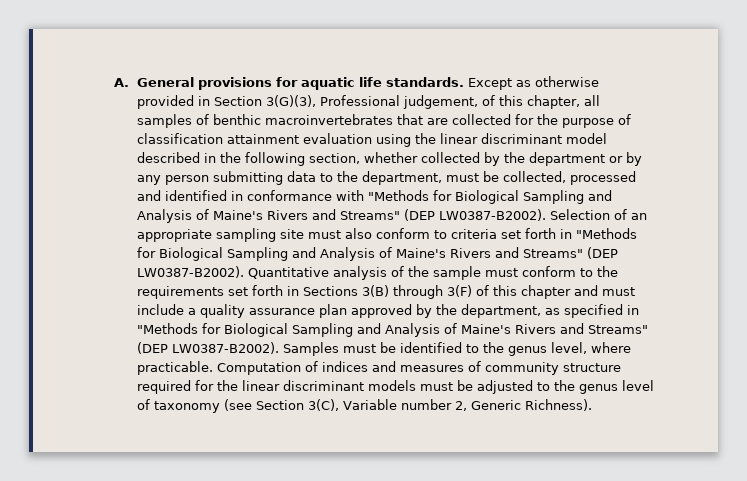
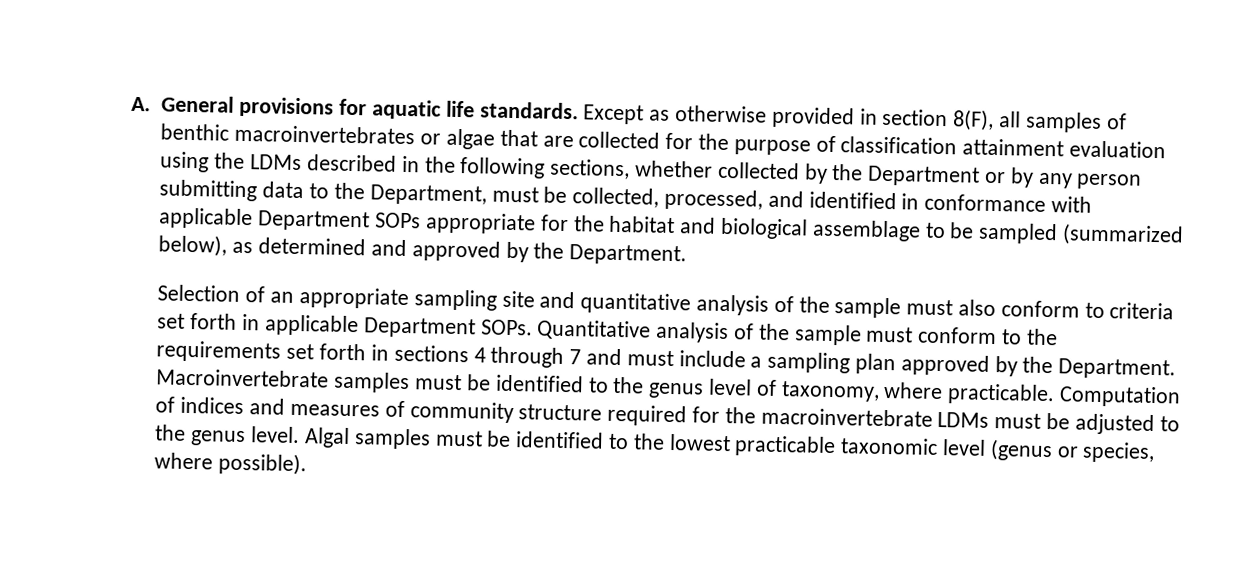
- Except as otherwise provided in Section 3(G)(3), Professional judgement, of this chapter, all samples of benthic macroinvertebrates that are collected for the purpose of classification attainment evaluation using the linear discriminant model described in the following section, whether collected by the department or by any person submitting data to the department, must be collected, processed and identified in conformance with "Methods for Biological Sampling and Analysis of Maine's Rivers and Streams" (DEP LW0387-B2002). Selection of an appropriate sampling site must also conform to criteria set forth in "Methods for Biological Sampling and Analysis of Maine's Rivers and Streams" (DEP LW0387-B2002).
+ Except as otherwise provided in section 8(F), all samples of benthic macroinvertebrates or algae that are collected for the purpose of classification attainment evaluation using the LDMs described in the following sections, whether collected by the Department or by any person submitting data to the Department, must be collected, processed, and identified in conformance with applicable Department SOPs appropriate for the habitat and biological assemblage to be sampled (summarized below), as determined and approved by the Department.
+ Selection of an appropriate sampling site and quantitative analysis of the sample must also conform to criteria set forth in applicable Department SOPs.
- Quantitative analysis of the sample must conform to the requirements set forth in Sections 3(B) through 3(F) of this chapter and must include a quality assurance plan approved by the department, as specified in "Methods for Biological Sampling and Analysis of Maine's Rivers and Streams" (DEP LW0387-B2002). Samples must be identified to the genus level, where practicable.
+ Quantitative analysis of the sample must conform to the requirements set forth in sections 4 through 7 and must include a sampling plan approved by the Department. Macroinvertebrate samples must be identified to the genus level of taxonomy, where practicable.
- Computation of indices and measures of community structure required for the linear discriminant models must be adjusted to the genus level of taxonomy (see Section 3(C), Variable number 2, Generic Richness).
+ Computation of indices and measures of community structure required for the macroinvertebrate LDMs must be adjusted to the genus level. Algal samples must be identified to the lowest practicable taxonomic level (genus or species, where possible).

